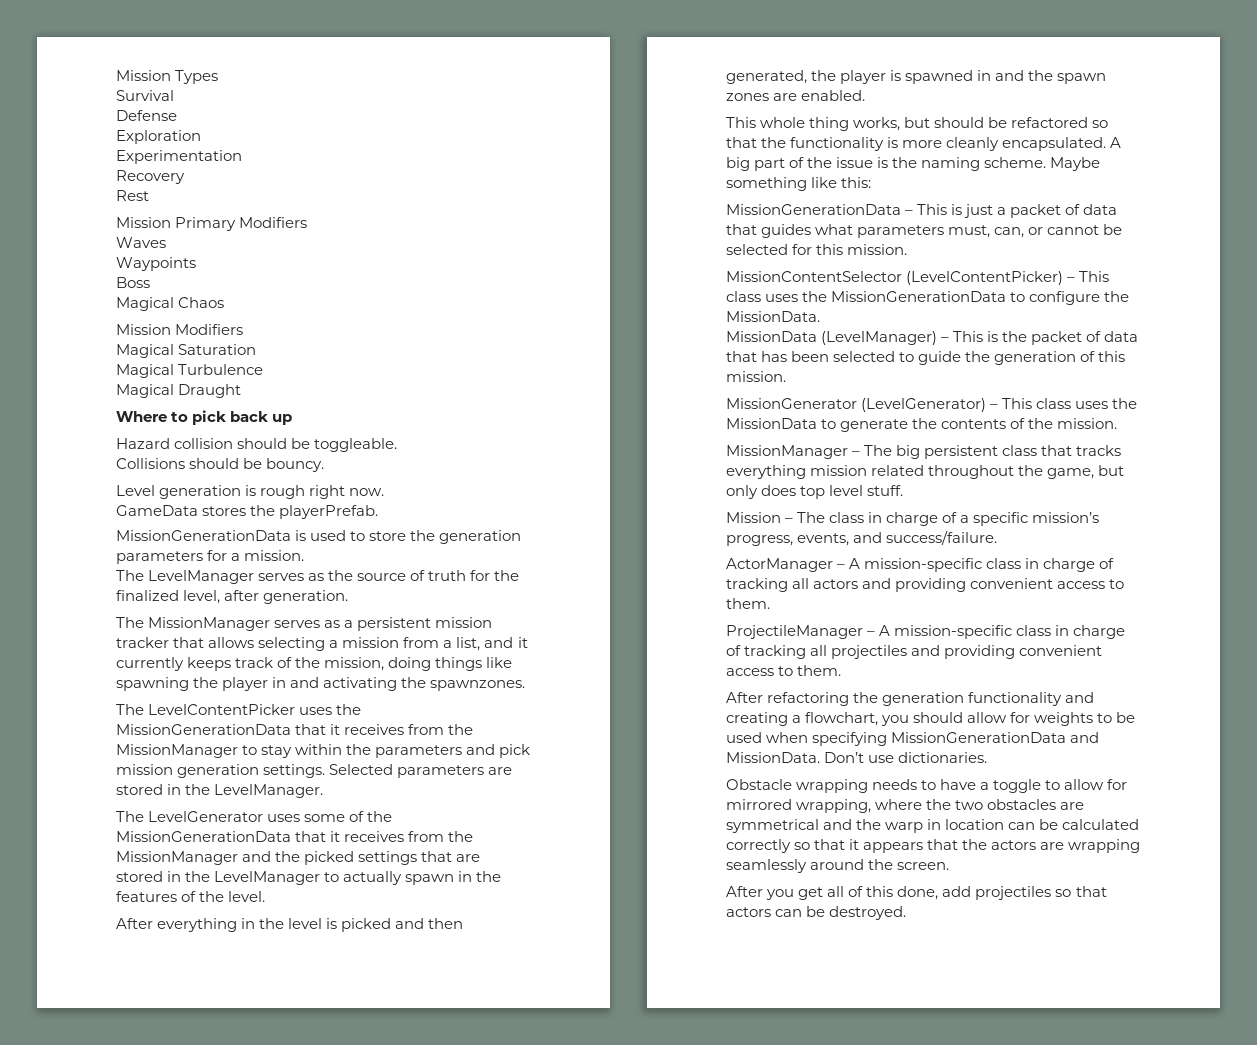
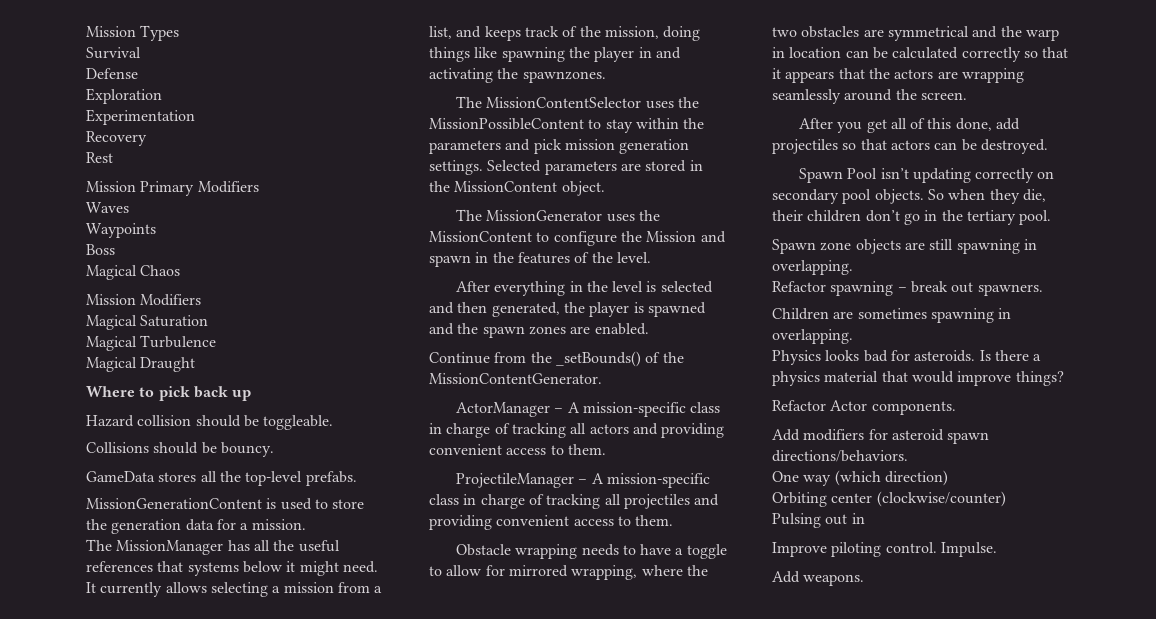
- Level generation is rough right now.
- GameData stores the playerPrefab.
- MissionGenerationData is used to store the generation parameters for a mission.
+ GameData stores all the top-level prefabs.
+ MissionGenerationContent is used to store the generation data for a mission.
- The LevelManager serves as the source of truth for the finalized level, after generation.
- The MissionManager serves as a persistent mission tracker that allows selecting a mission from a list, and it currently keeps track of the mission, doing things like spawning the player in and activating the spawnzones.
+ The MissionManager has all the useful references that systems below it might need. It currently allows selecting a mission from a list, and keeps track of the mission, doing things like spawning the player in and activating the spawnzones.
- The LevelContentPicker uses the MissionGenerationData that it receives from the MissionManager to stay within the parameters and pick mission generation settings.
+ The MissionContentSelector uses the MissionPossibleContent to stay within the parameters and pick mission generation settings.
- Selected parameters are stored in the LevelManager.
- The LevelGenerator uses some of the MissionGenerationData that it receives from the MissionManager and the picked settings that are stored in the LevelManager to actually spawn in the features of the level.
+ Selected parameters are stored in the MissionContent object.
+ The MissionGenerator uses the MissionContent to configure the Mission and spawn in the features of the level.
- After everything in the level is picked and then generated, the player is spawned in and the spawn zones are enabled.
+ After everything in the level is selected and then generated, the player is spawned and the spawn zones are enabled.
- This whole thing works, but should be refactored so that the functionality is more cleanly encapsulated. A big part of the issue is the naming scheme. Maybe something like this:
- MissionGenerationData – This is just a packet of data that guides what parameters must, can, or cannot be selected for this mission.
- MissionContentSelector (LevelContentPicker) – This class uses the MissionGenerationData to configure the MissionData.
- MissionData (LevelManager) – This is the packet of data that has been selected to guide the generation of this mission.
- MissionGenerator (LevelGenerator) – This class uses the MissionData to generate the contents of the mission.
- MissionManager – The big persistent class that tracks everything mission related throughout the game, but only does top level stuff.
- Mission – The class in charge of a specific mission’s progress, events, and success/failure.
+ Continue from the _setBounds() of the MissionContentGenerator.
- After refactoring the generation functionality and creating a flowchart, you should allow for weights to be used when specifying MissionGenerationData and MissionData. Don’t use dictionaries.
+ Spawn Pool isn’t updating correctly on secondary pool objects. So when they die, their children don’t go in the tertiary pool.
+ Spawn zone objects are still spawning in overlapping.
+ Refactor spawning – break out spawners.
+ Children are sometimes spawning in overlapping.
+ Physics looks bad for asteroids. Is there a physics material that would improve things?
+ Refactor Actor components.
+ Add modifiers for asteroid spawn directions/behaviors.
+ One way (which direction)
+ Orbiting center (clockwise/counter)
+ Pulsing out in
+ Improve piloting control. Impulse.
+ Add weapons.

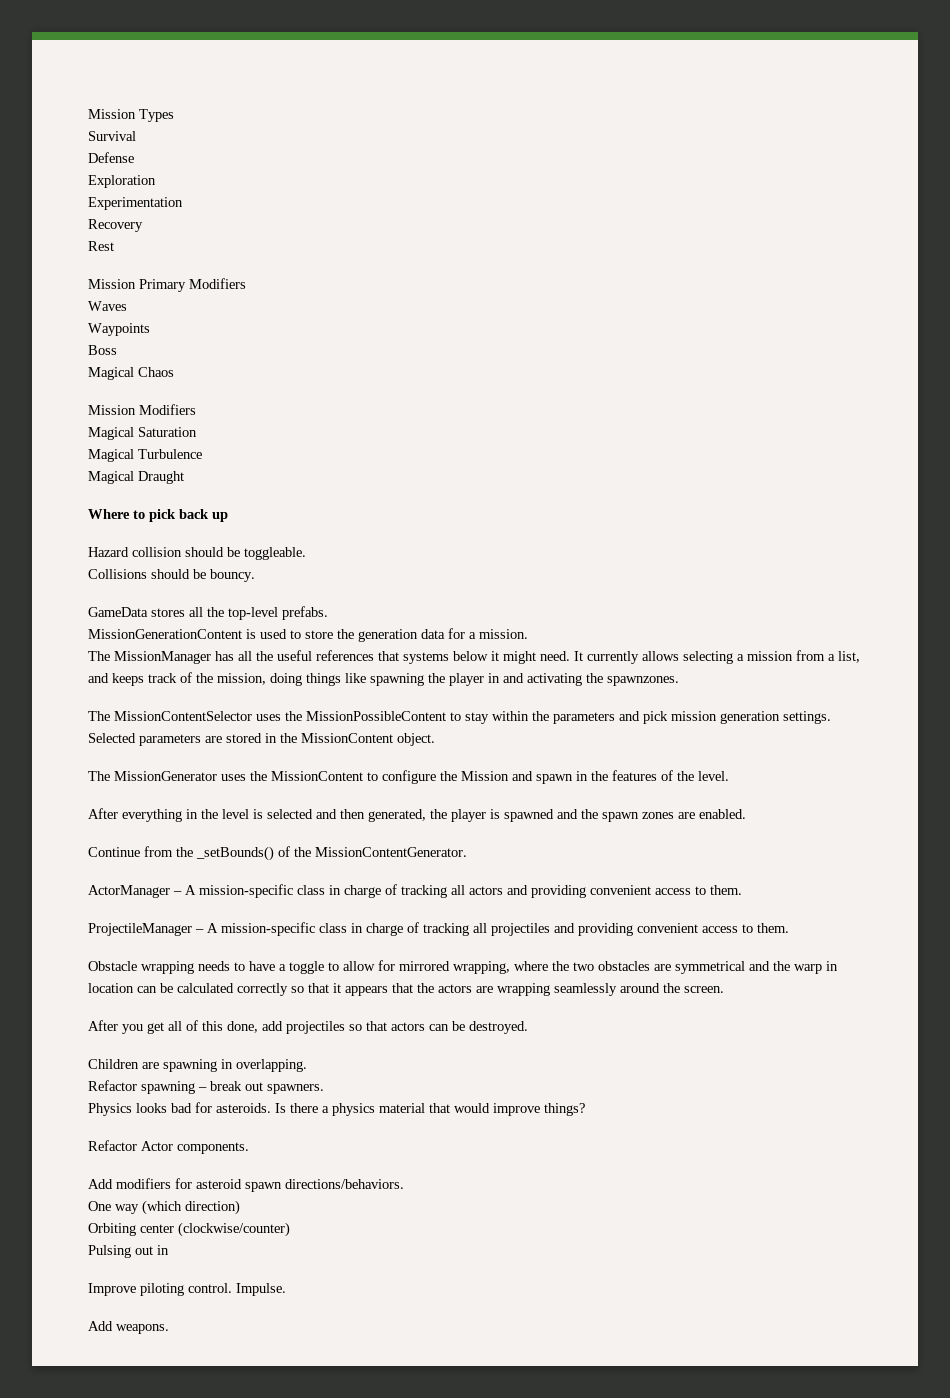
- Spawn Pool isn’t updating correctly on secondary pool objects. So when they die, their children don’t go in the tertiary pool.
- Spawn zone objects are still spawning in overlapping.
+ Children are spawning in overlapping.
- Children are sometimes spawning in overlapping.

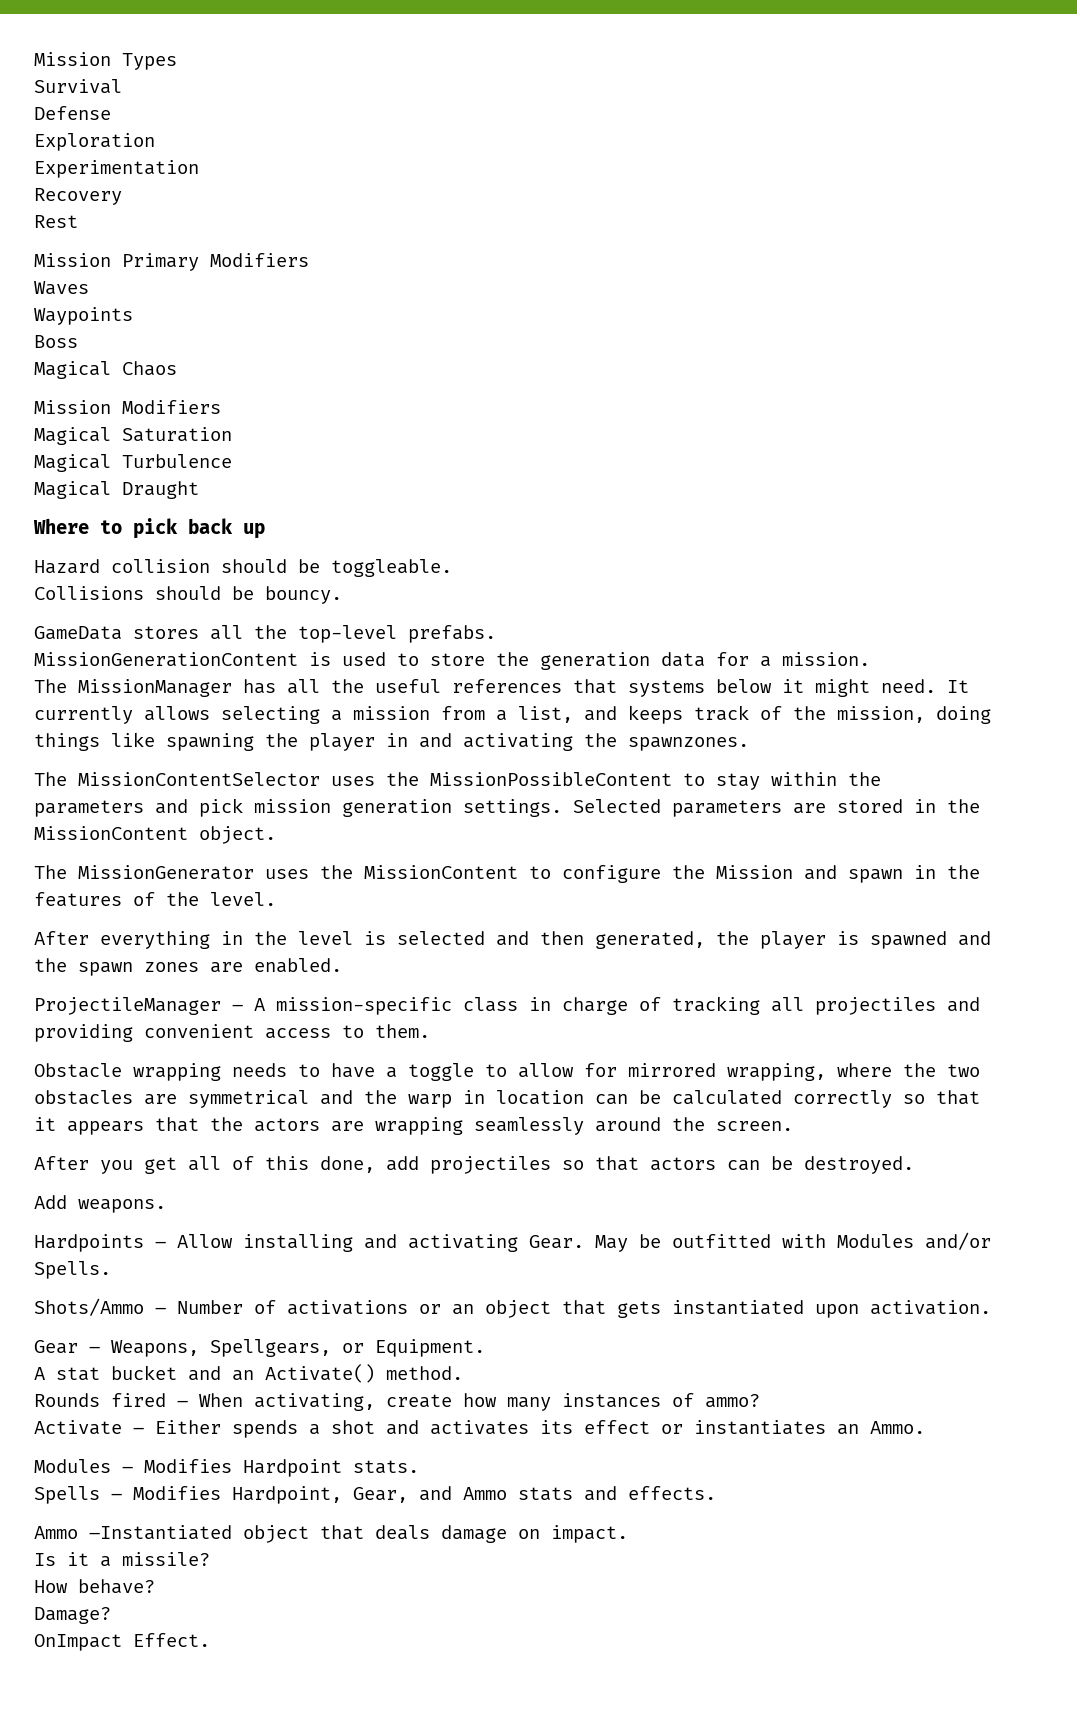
- Continue from the _setBounds() of the MissionContentGenerator.
- ActorManager – A mission-specific class in charge of tracking all actors and providing convenient access to them.
- Children are spawning in overlapping.
- Refactor spawning – break out spawners.
- Physics looks bad for asteroids. Is there a physics material that would improve things?
- Refactor Actor components.
- Add modifiers for asteroid spawn directions/behaviors.
- One way (which direction)
- Orbiting center (clockwise/counter)
- Pulsing out in
- Improve piloting control. Impulse.
  Add weapons.
+ Hardpoints – Allow installing and activating Gear. May be outfitted with Modules and/or Spells.
+ Shots/Ammo – Number of activations or an object that gets instantiated upon activation.
+ Gear – Weapons, Spellgears, or Equipment.
+ A stat bucket and an Activate() method.
+ Rounds fired – When activating, create how many instances of ammo?
+ Activate – Either spends a shot and activates its effect or instantiates an Ammo.
+ Modules – Modifies Hardpoint stats.
+ Spells – Modifies Hardpoint, Gear, and Ammo stats and effects.
+ Ammo –Instantiated object that deals damage on impact.
+ Is it a missile?
+ How behave?
+ Damage?
+ OnImpact Effect.

